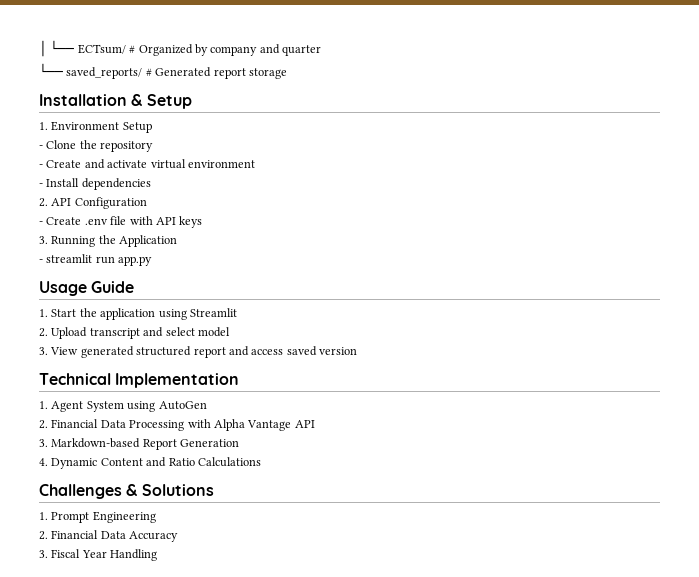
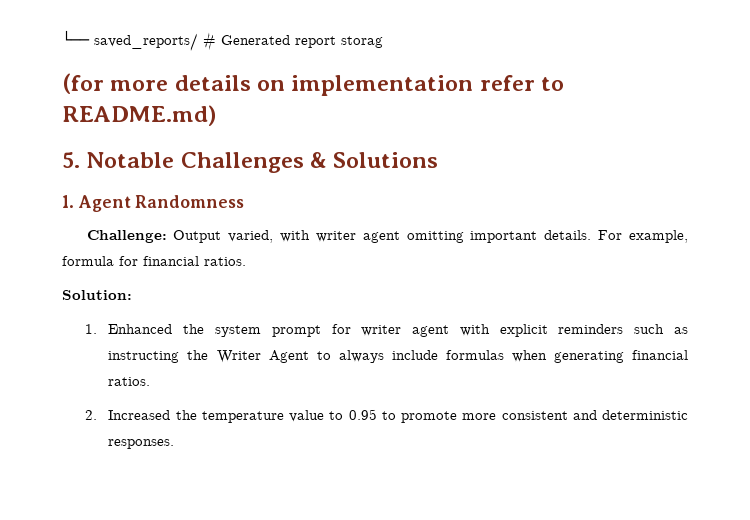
- │ └── ECTsum/ # Organized by company and quarter
- └── saved_reports/ # Generated report storage
- Installation & Setup
- 1. Environment Setup
- - Clone the repository
- - Create and activate virtual environment
- - Install dependencies
- 2. API Configuration
- - Create .env file with API keys
- 3. Running the Application
- - streamlit run app.py
- Usage Guide
- 1. Start the application using Streamlit
- 2. Upload transcript and select model
- 3. View generated structured report and access saved version
- Technical Implementation
- 1. Agent System using AutoGen
- 2. Financial Data Processing with Alpha Vantage API
- 3. Markdown-based Report Generation
- 4. Dynamic Content and Ratio Calculations
- Challenges & Solutions
- 1. Prompt Engineering
- 2. Financial Data Accuracy
- 3. Fiscal Year Handling
+ └── saved_reports/ # Generated report storag
+ (for more details on implementation refer to README.md)
+ 5. Notable Challenges & Solutions
+ 1. Agent Randomness
+ Challenge: Output varied, with writer agent omitting important details. For example, formula for financial ratios.
+ Solution:
+ 1. Enhanced the system prompt for writer agent with explicit reminders such as instructing the Writer Agent to always include formulas when generating financial ratios.
+ 2. Increased the temperature value to 0.95 to promote more consistent and deterministic responses.

